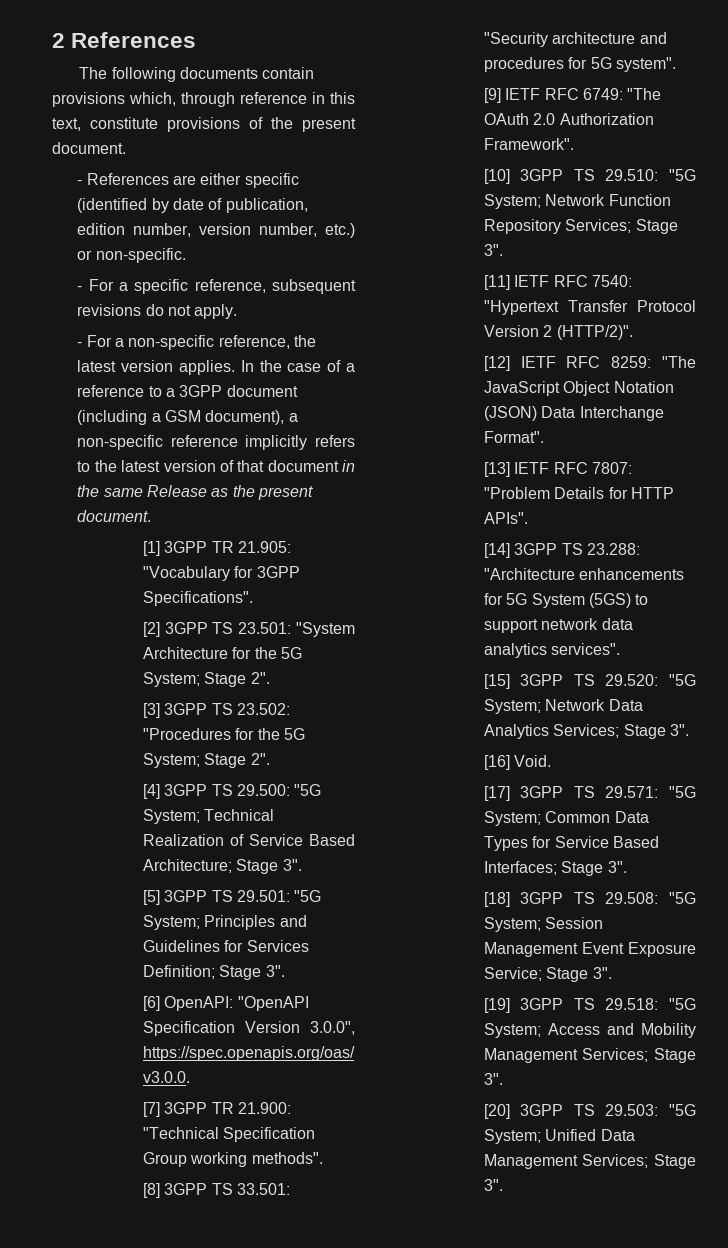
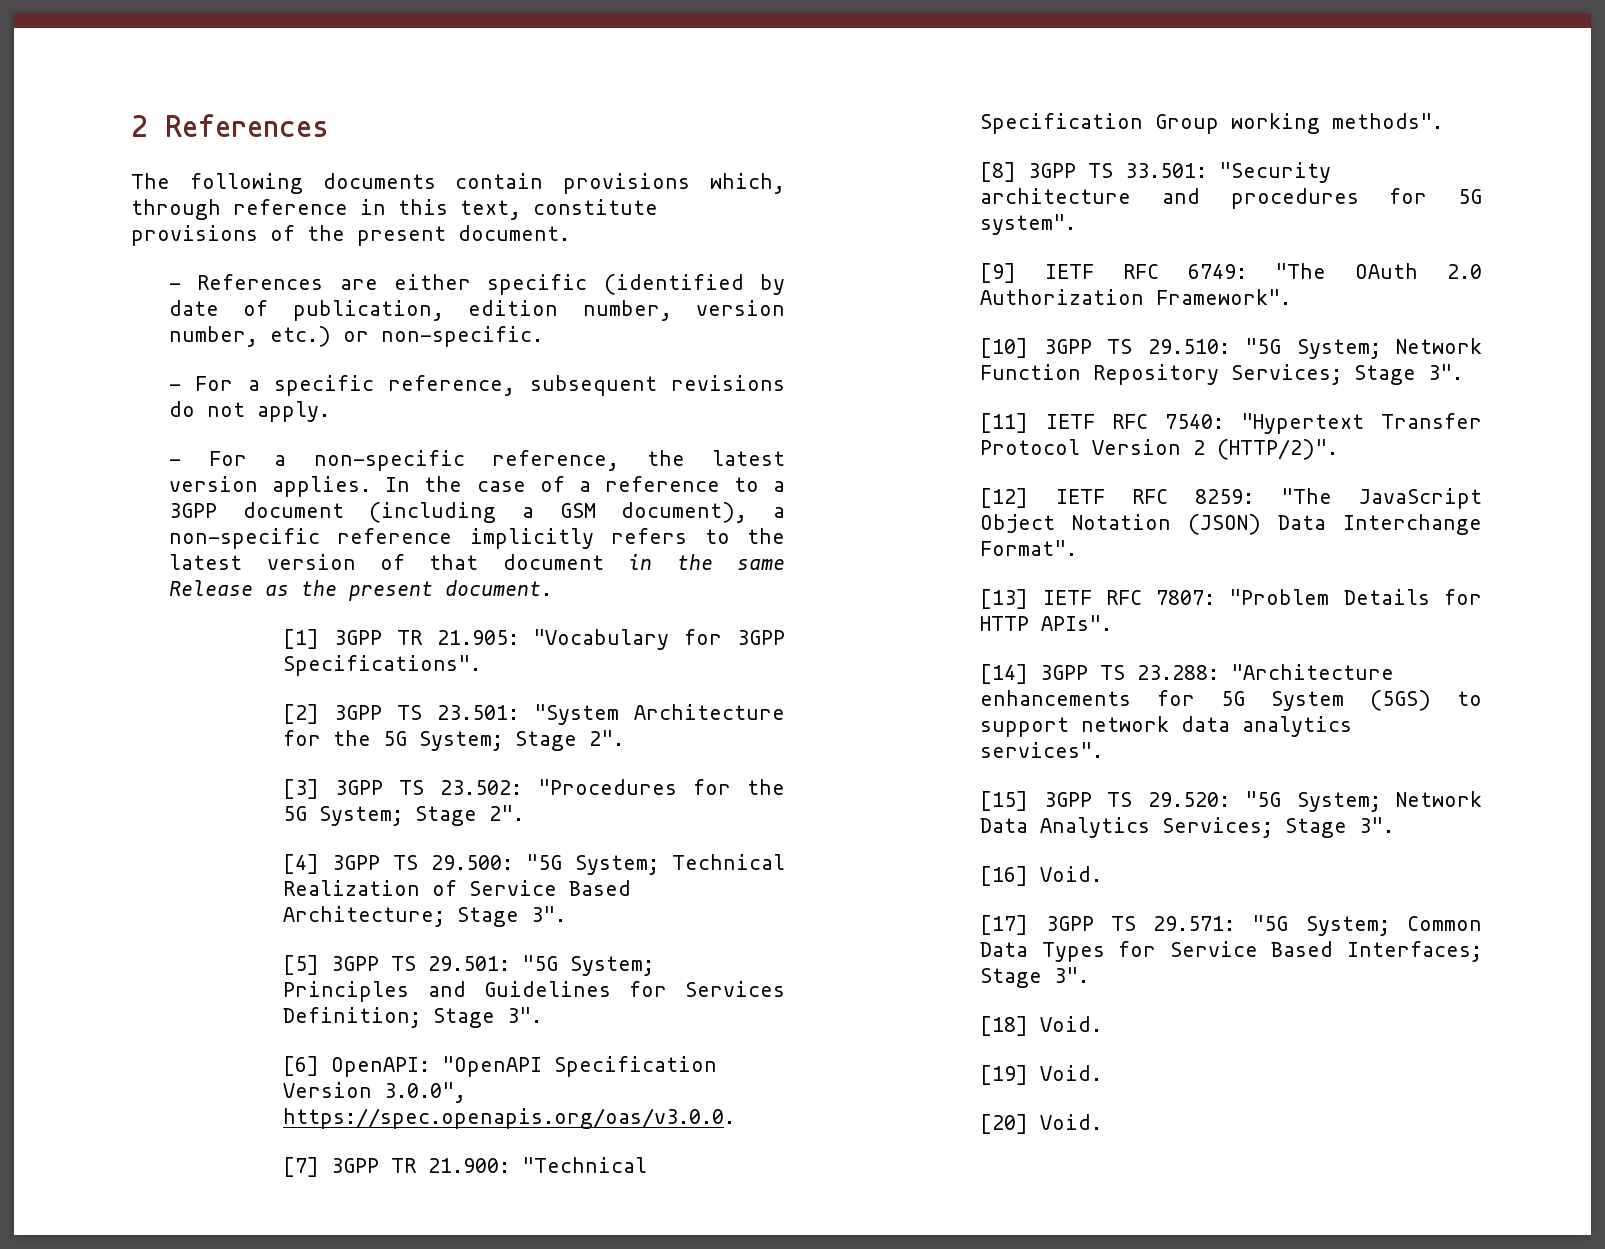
- [18] 3GPP TS 29.508: "5G System; Session Management Event Exposure Service; Stage 3".
- [19] 3GPP TS 29.518: "5G System; Access and Mobility Management Services; Stage 3".
- [20] 3GPP TS 29.503: "5G System; Unified Data Management Services; Stage 3".
+ [18] Void.
+ [19] Void.
+ [20] Void.

